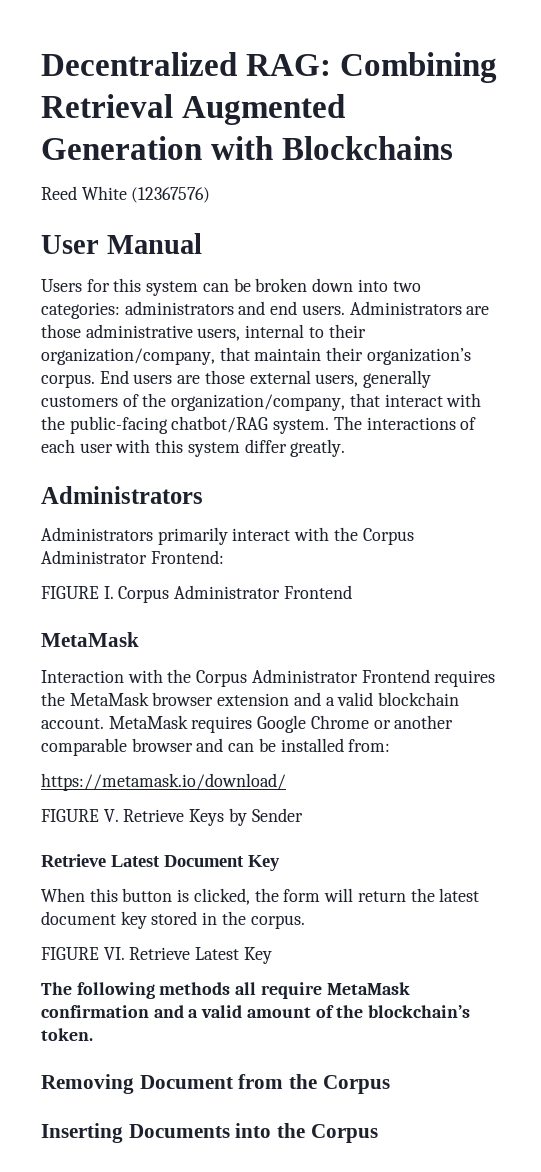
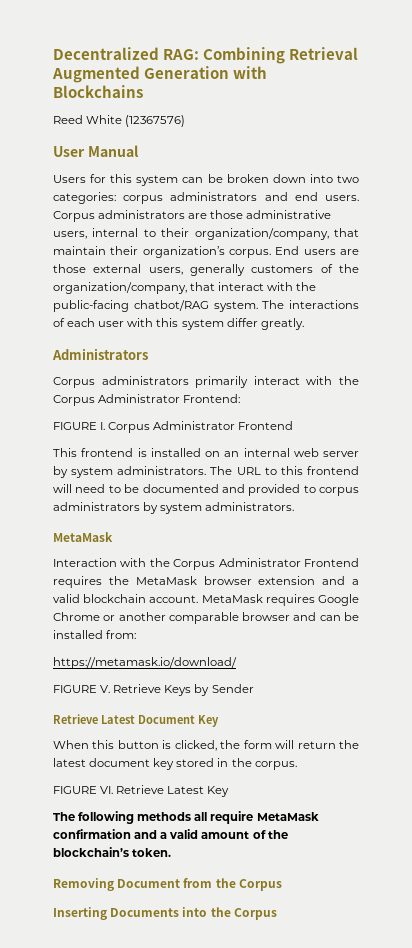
- Users for this system can be broken down into two categories: administrators and end users.
+ Users for this system can be broken down into two categories: corpus administrators and end users.
- Administrators are those administrative users, internal to their organization/company, that maintain their organization’s corpus.
+ Corpus administrators are those administrative users, internal to their organization/company, that maintain their organization’s corpus.
- Administrators primarily interact with the Corpus Administrator Frontend:
+ Corpus administrators primarily interact with the Corpus Administrator Frontend:
+ This frontend is installed on an internal web server by system administrators. The URL to this frontend will need to be documented and provided to corpus administrators by system administrators.

